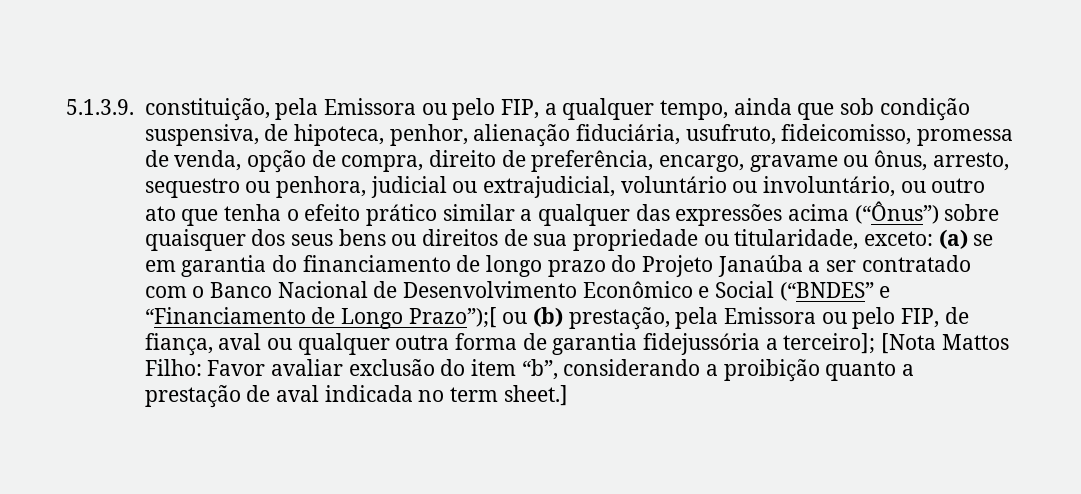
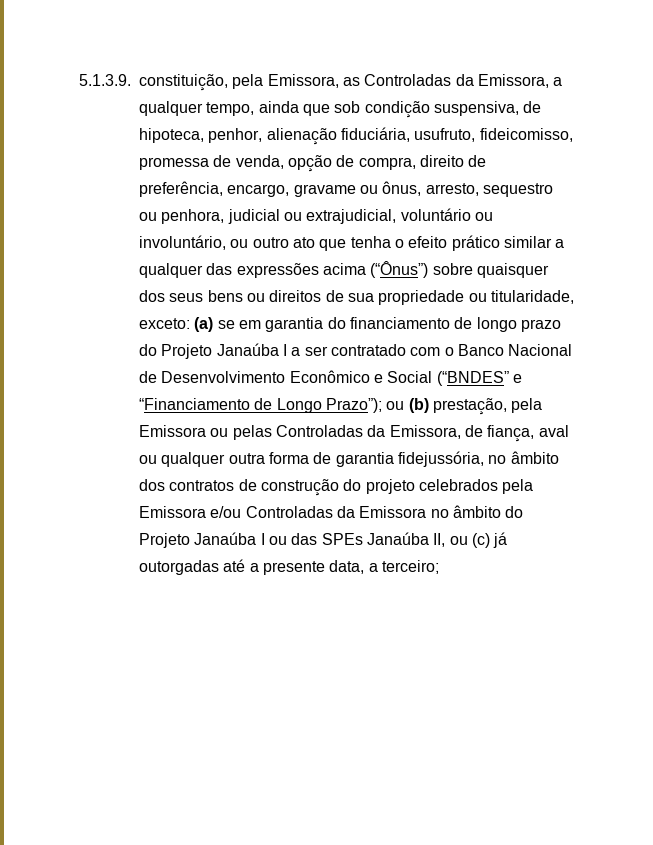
- 5.1.3.9. constituição, pela Emissora ou pelo FIP, a qualquer tempo, ainda que sob condição suspensiva, de hipoteca, penhor, alienação fiduciária, usufruto, fideicomisso, promessa de venda, opção de compra, direito de preferência, encargo, gravame ou ônus, arresto, sequestro ou penhora, judicial ou extrajudicial, voluntário ou involuntário, ou outro ato que tenha o efeito prático similar a qualquer das expressões acima (“Ônus”) sobre quaisquer dos seus bens ou direitos de sua propriedade ou titularidade, exceto:
+ 5.1.3.9. constituição, pela Emissora, as Controladas da Emissora, a qualquer tempo, ainda que sob condição suspensiva, de hipoteca, penhor, alienação fiduciária, usufruto, fideicomisso, promessa de venda, opção de compra, direito de preferência, encargo, gravame ou ônus, arresto, sequestro ou penhora, judicial ou extrajudicial, voluntário ou involuntário, ou outro ato que tenha o efeito prático similar a qualquer das expressões acima (“Ônus”) sobre quaisquer dos seus bens ou direitos de sua propriedade ou titularidade, exceto:
- (a) se em garantia do financiamento de longo prazo do Projeto Janaúba a ser contratado com o Banco Nacional de Desenvolvimento Econômico e Social (“BNDES” e “Financiamento de Longo Prazo”);[ ou (b) prestação, pela Emissora ou pelo FIP, de fiança, aval ou qualquer outra forma de garantia fidejussória a terceiro]; [Nota Mattos Filho: Favor avaliar exclusão do item “b”, considerando a proibição quanto a prestação de aval indicada no term sheet.]
+ (a) se em garantia do financiamento de longo prazo do Projeto Janaúba I a ser contratado com o Banco Nacional de Desenvolvimento Econômico e Social (“BNDES” e “Financiamento de Longo Prazo”); ou (b) prestação, pela Emissora ou pelas Controladas da Emissora, de fiança, aval ou qualquer outra forma de garantia fidejussória, no âmbito dos contratos de construção do projeto celebrados pela Emissora e/ou Controladas da Emissora no âmbito do Projeto Janaúba I ou das SPEs Janaúba II, ou (c) já outorgadas até a presente data, a terceiro;

